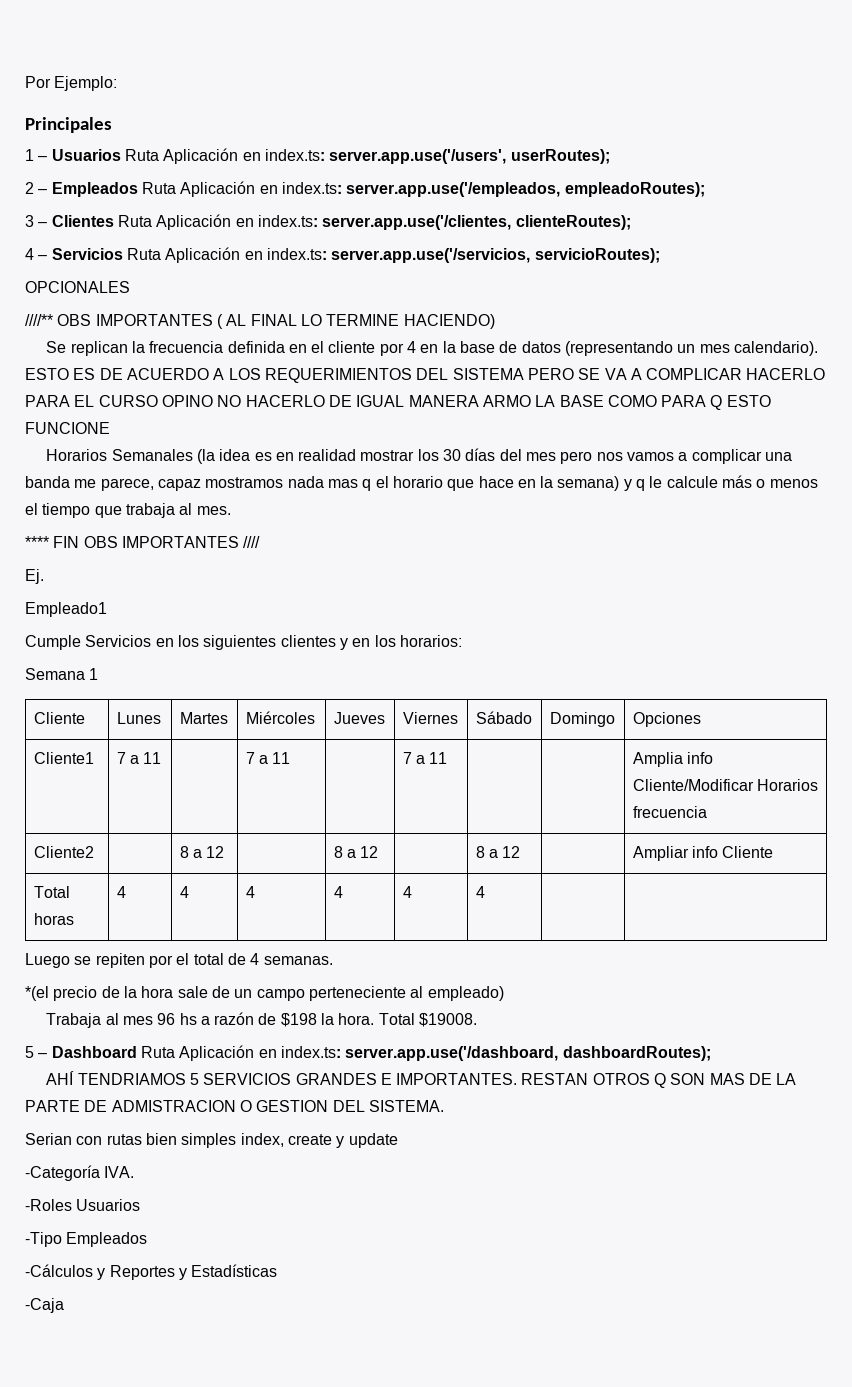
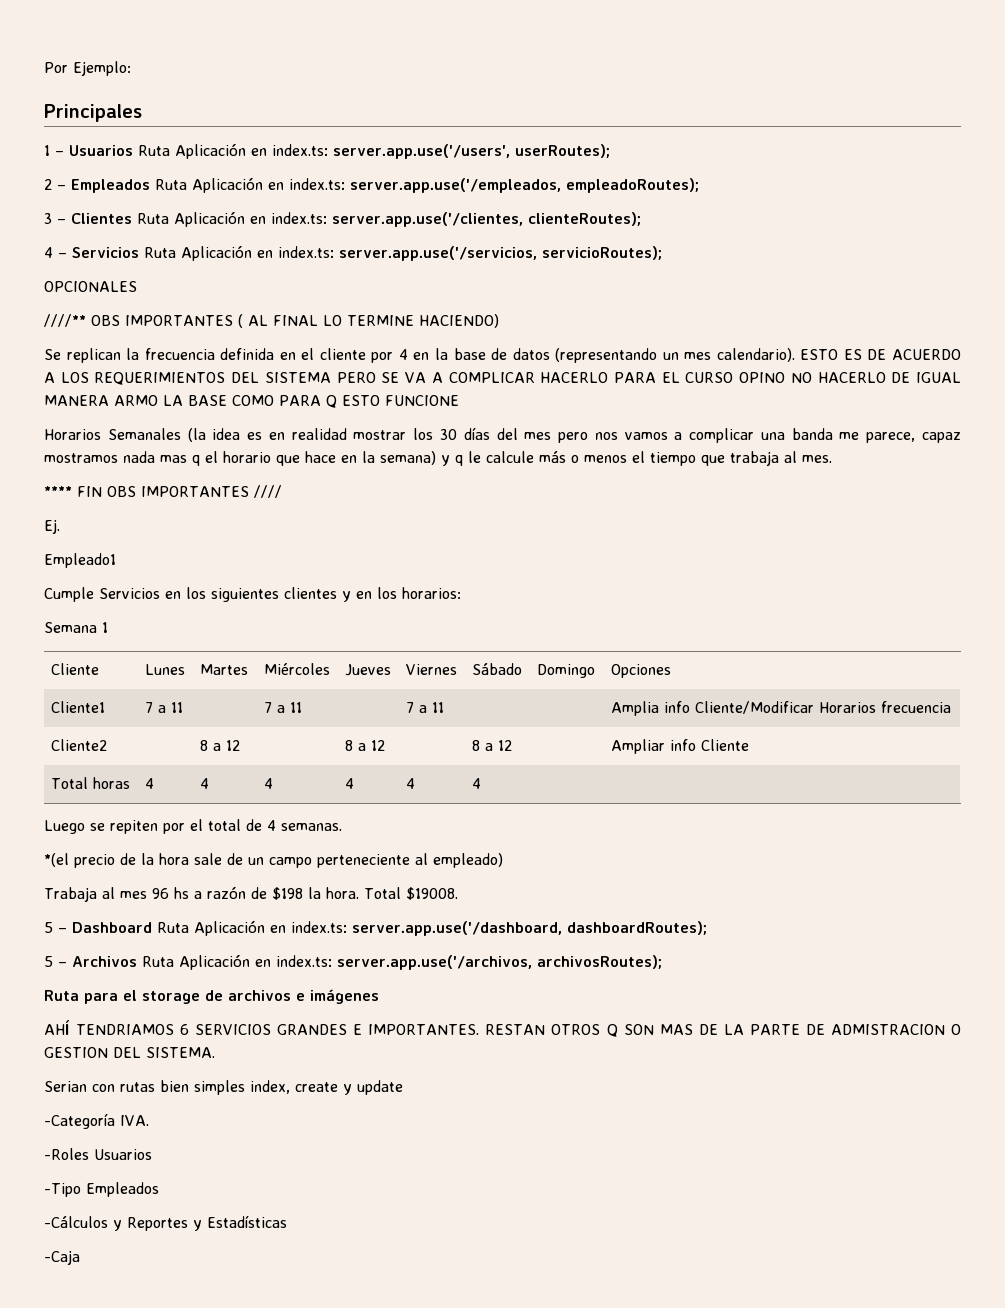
+ 5 – Archivos Ruta Aplicación en index.ts: server.app.use('/archivos, archivosRoutes);
+ Ruta para el storage de archivos e imágenes
- AHÍ TENDRIAMOS 5 SERVICIOS GRANDES E IMPORTANTES.
+ AHÍ TENDRIAMOS 6 SERVICIOS GRANDES E IMPORTANTES.

